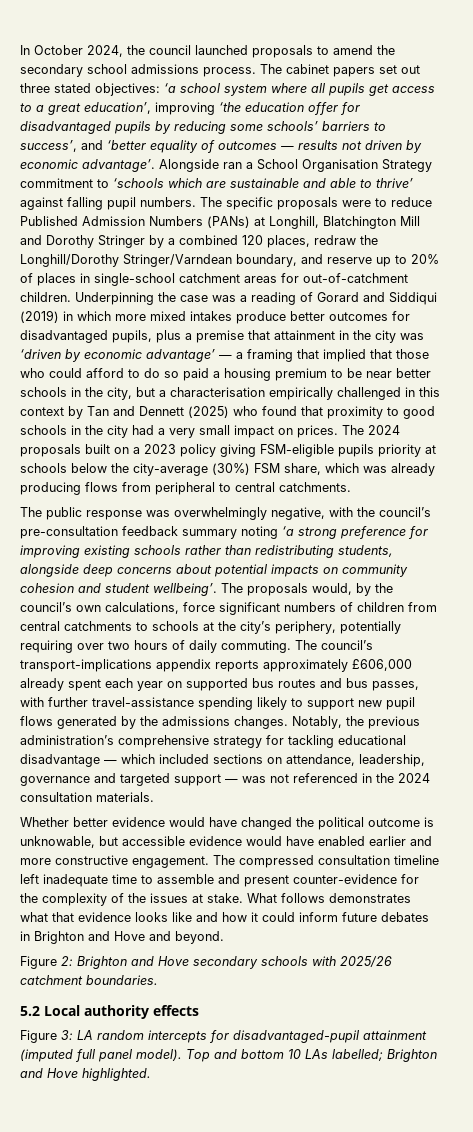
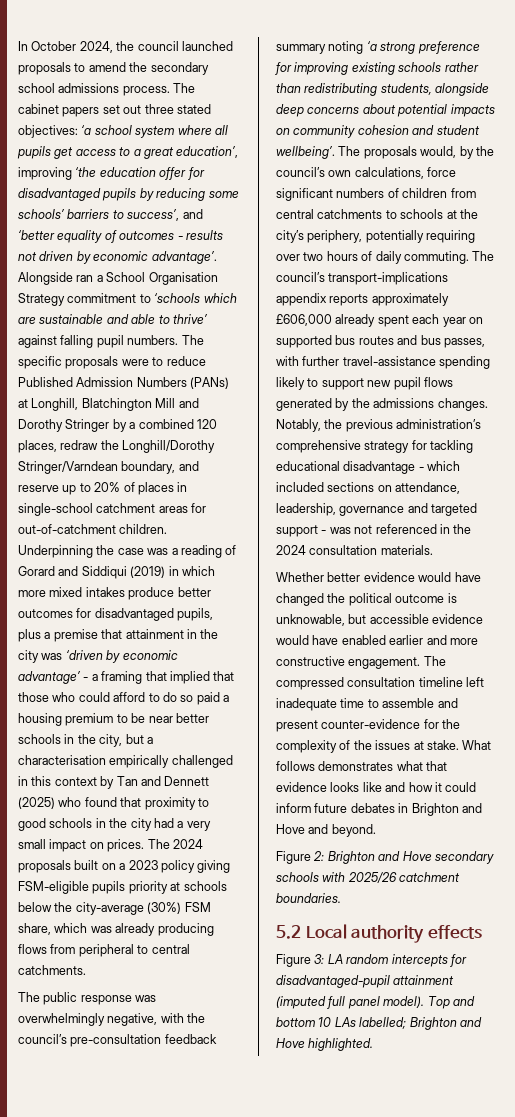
- The cabinet papers set out three stated objectives: ‘a school system where all pupils get access to a great education’, improving ‘the education offer for disadvantaged pupils by reducing some schools’ barriers to success’, and ‘better equality of outcomes — results not driven by economic advantage’.
+ The cabinet papers set out three stated objectives: ‘a school system where all pupils get access to a great education’, improving ‘the education offer for disadvantaged pupils by reducing some schools’ barriers to success’, and ‘better equality of outcomes - results not driven by economic advantage’.
- Underpinning the case was a reading of Gorard and Siddiqui (2019) in which more mixed intakes produce better outcomes for disadvantaged pupils, plus a premise that attainment in the city was ‘driven by economic advantage’ — a framing that implied that those who could afford to do so paid a housing premium to be near better schools in the city, but a characterisation empirically challenged in this context by Tan and Dennett (2025) who found that proximity to good schools in the city had a very small impact on prices.
+ Underpinning the case was a reading of Gorard and Siddiqui (2019) in which more mixed intakes produce better outcomes for disadvantaged pupils, plus a premise that attainment in the city was ‘driven by economic advantage’ - a framing that implied that those who could afford to do so paid a housing premium to be near better schools in the city, but a characterisation empirically challenged in this context by Tan and Dennett (2025) who found that proximity to good schools in the city had a very small impact on prices.
- Notably, the previous administration’s comprehensive strategy for tackling educational disadvantage — which included sections on attendance, leadership, governance and targeted support — was not referenced in the 2024 consultation materials.
+ Notably, the previous administration’s comprehensive strategy for tackling educational disadvantage - which included sections on attendance, leadership, governance and targeted support - was not referenced in the 2024 consultation materials.

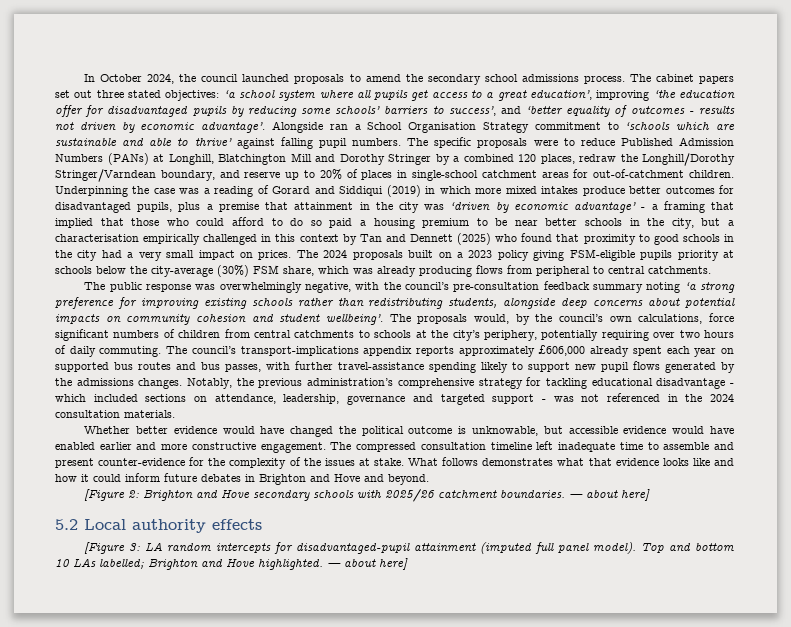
- Figure 2: Brighton and Hove secondary schools with 2025/26 catchment boundaries.
+ [Figure 2: Brighton and Hove secondary schools with 2025/26 catchment boundaries. — about here]
- Figure 3: LA random intercepts for disadvantaged-pupil attainment (imputed full panel model).
+ [Figure 3: LA random intercepts for disadvantaged-pupil attainment (imputed full panel model).
- Top and bottom 10 LAs labelled; Brighton and Hove highlighted.
+ Top and bottom 10 LAs labelled; Brighton and Hove highlighted. — about here]

